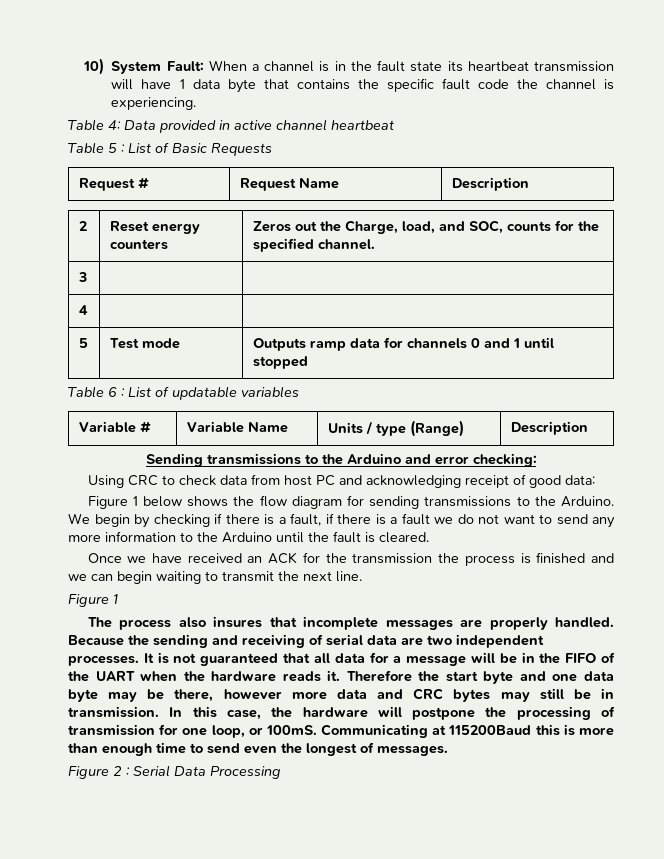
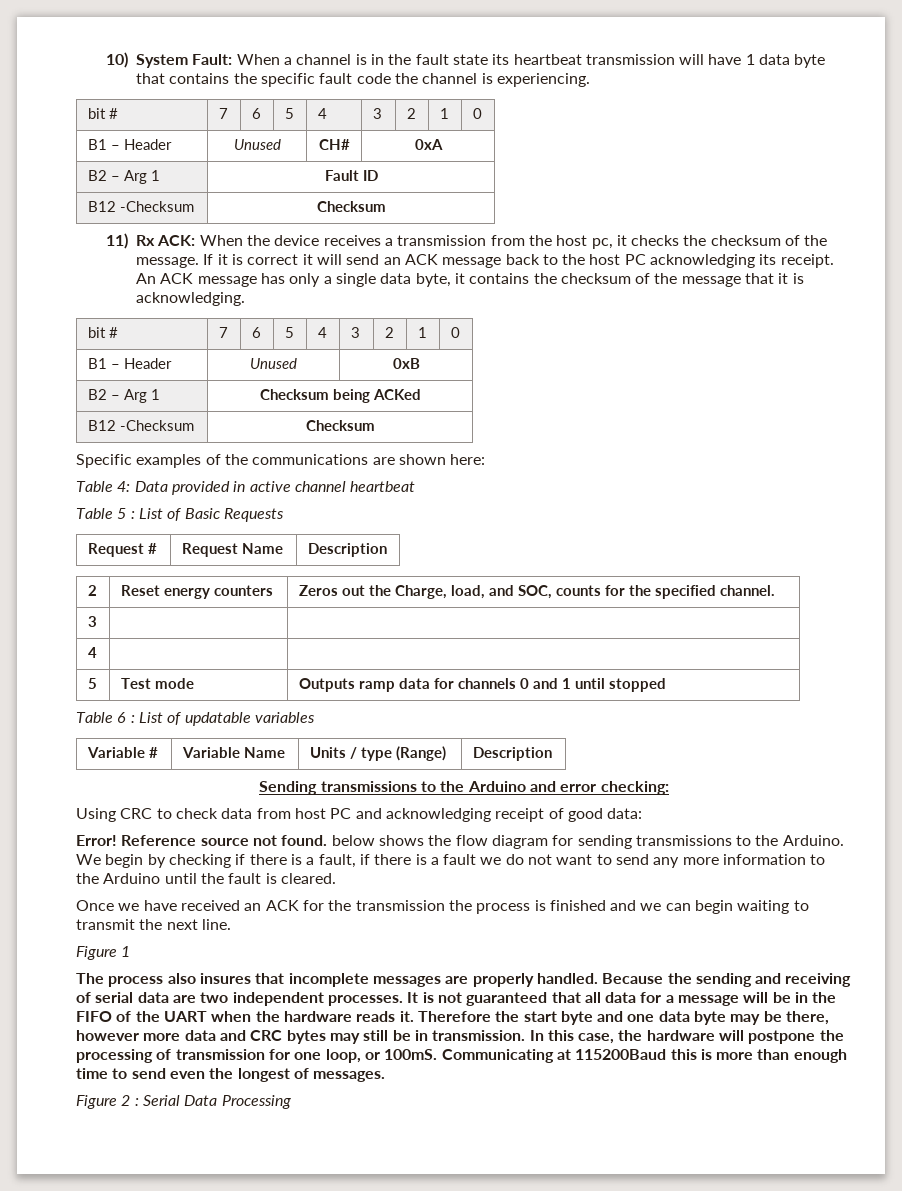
  10) System Fault: When a channel is in the fault state its heartbeat transmission will have 1 data byte that contains the specific fault code the channel is experiencing.
+ bit # | 7 | 6 | 5 | 4 | 3 | 2 | 1 | 0
+ B1 – Header | Unused | CH# | 0xA
+ B2 – Arg 1 | Fault ID
+ B12 -Checksum | Checksum
+ 11) Rx ACK: When the device receives a transmission from the host pc, it checks the checksum of the message. If it is correct it will send an ACK message back to the host PC acknowledging its receipt. An ACK message has only a single data byte, it contains the checksum of the message that it is acknowledging.
+ bit # | 7 | 6 | 5 | 4 | 3 | 2 | 1 | 0
+ B1 – Header | Unused | 0xB
+ B2 – Arg 1 | Checksum being ACKed
+ B12 -Checksum | Checksum
+ Specific examples of the communications are shown here:
- Figure 1 below shows the flow diagram for sending transmissions to the Arduino.
+ Error! Reference source not found. below shows the flow diagram for sending transmissions to the Arduino.

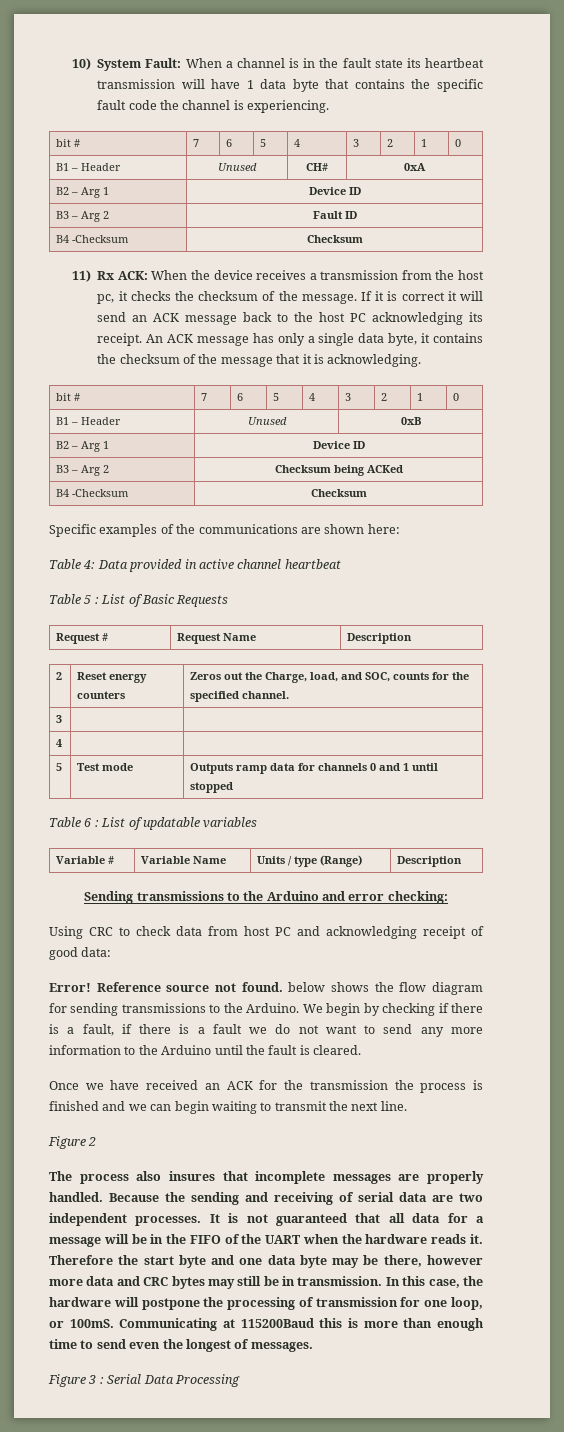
  B1 – Header | Unused | CH# | 0xA
- B2 – Arg 1 | Fault ID
- B12 -Checksum | Checksum
+ B2 – Arg 1 | Device ID
+ B3 – Arg 2 | Fault ID
+ B4 -Checksum | Checksum
  B1 – Header | Unused | 0xB
- B2 – Arg 1 | Checksum being ACKed
- B12 -Checksum | Checksum
+ B2 – Arg 1 | Device ID
+ B3 – Arg 2 | Checksum being ACKed
+ B4 -Checksum | Checksum
- Figure 1
+ Figure 2
- Figure 2 : Serial Data Processing
+ Figure 3 : Serial Data Processing

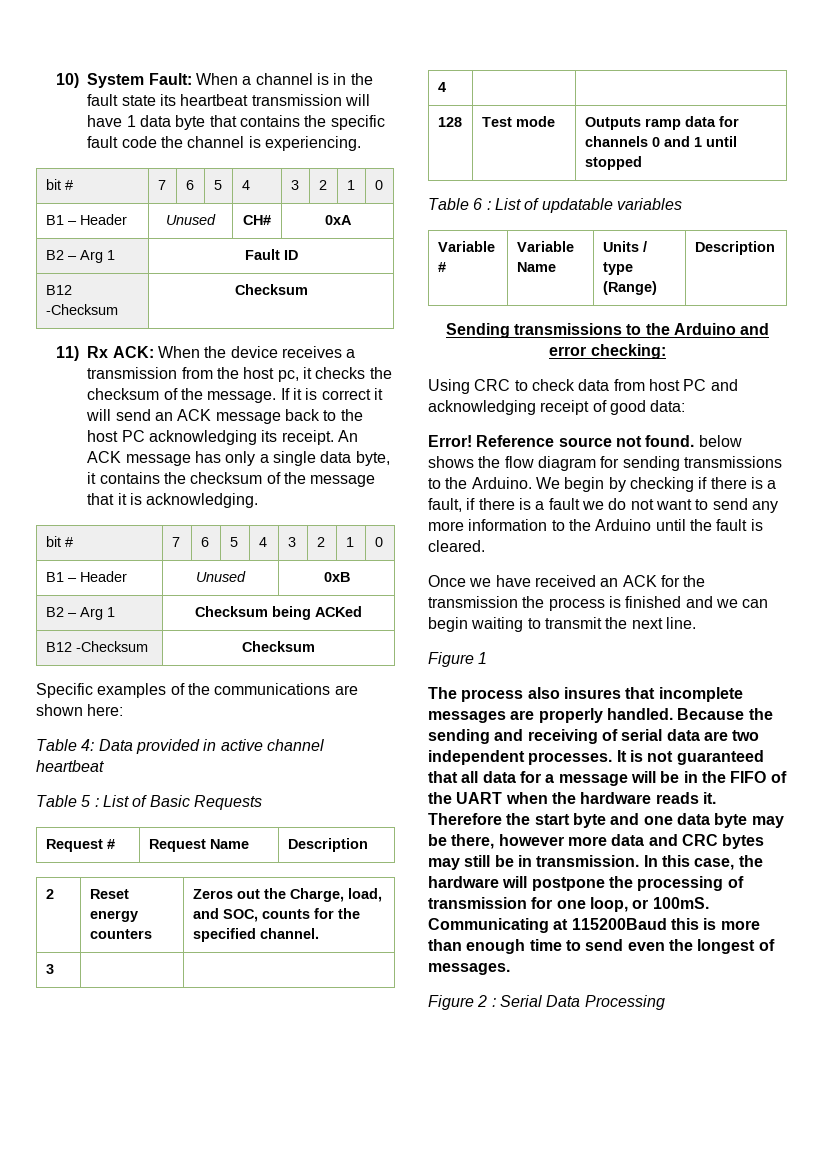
  B1 – Header | Unused | CH# | 0xA
- B2 – Arg 1 | Device ID
- B3 – Arg 2 | Fault ID
- B4 -Checksum | Checksum
+ B2 – Arg 1 | Fault ID
+ B12 -Checksum | Checksum
  B1 – Header | Unused | 0xB
- B2 – Arg 1 | Device ID
- B3 – Arg 2 | Checksum being ACKed
- B4 -Checksum | Checksum
+ B2 – Arg 1 | Checksum being ACKed
+ B12 -Checksum | Checksum
- 5 | Test mode | Outputs ramp data for channels 0 and 1 until stopped
+ 128 | Test mode | Outputs ramp data for channels 0 and 1 until stopped
- Figure 2
+ Figure 1
- Figure 3 : Serial Data Processing
+ Figure 2 : Serial Data Processing

